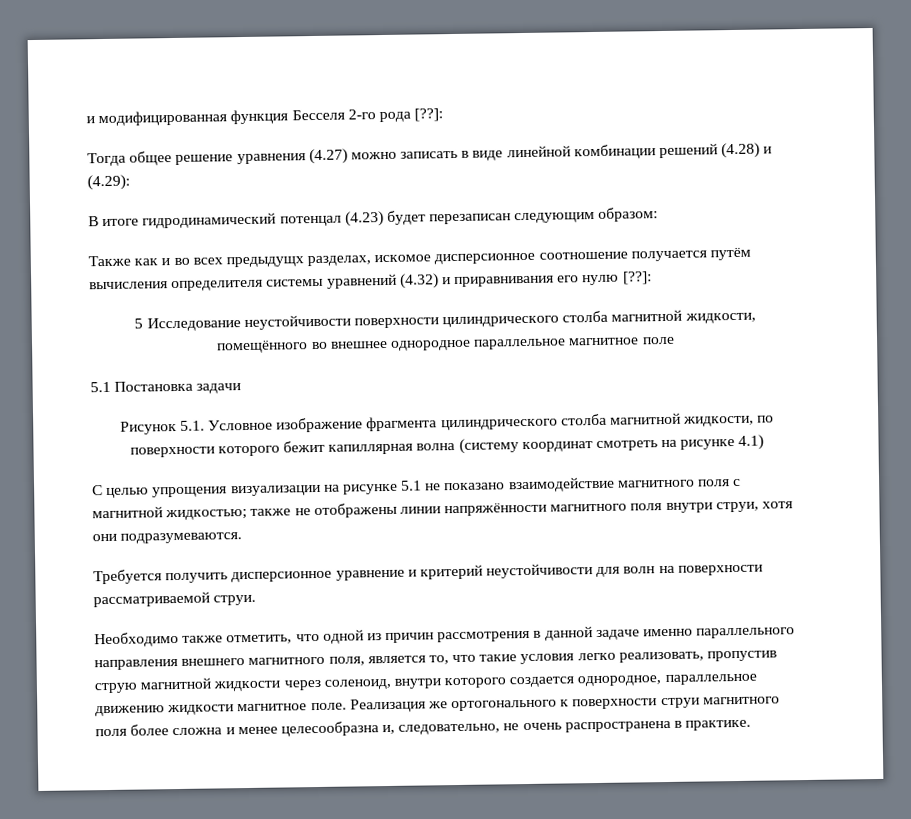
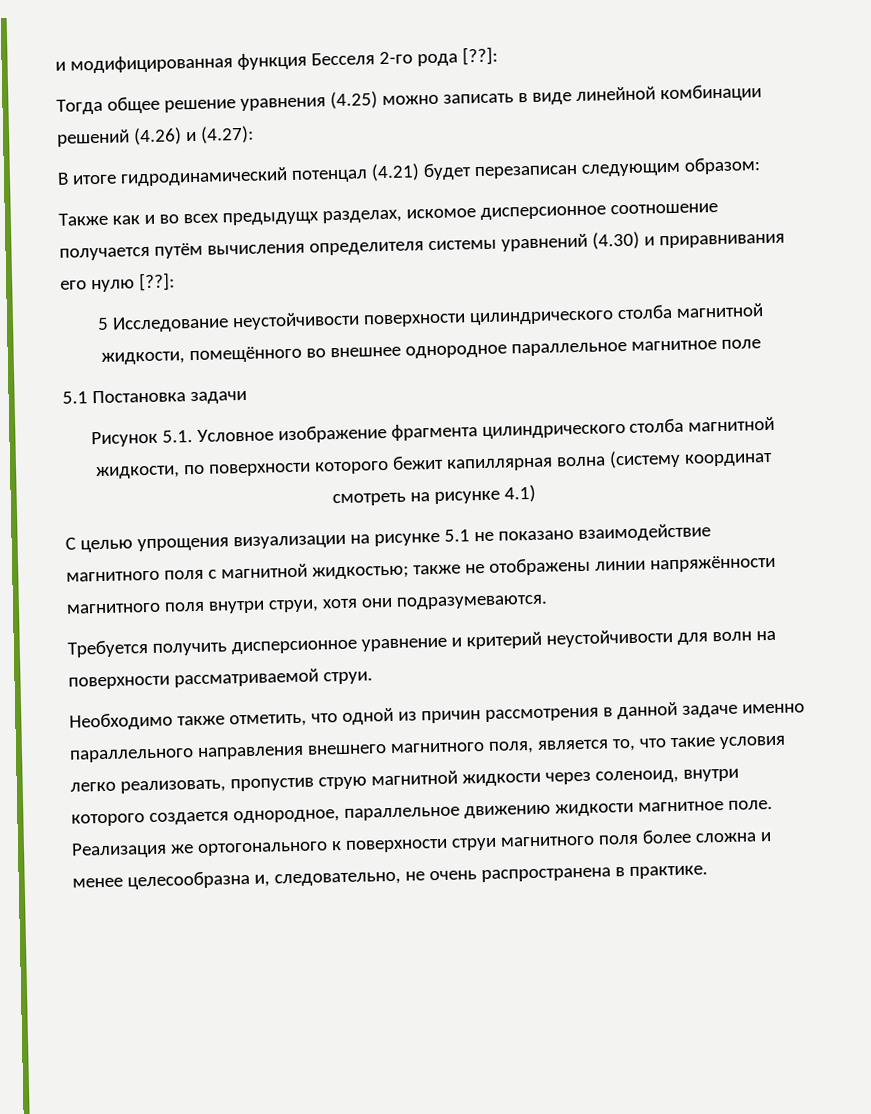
- Тогда общее решение уравнения (4.27) можно записать в виде линейной комбинации решений (4.28) и (4.29):
+ Тогда общее решение уравнения (4.25) можно записать в виде линейной комбинации решений (4.26) и (4.27):
- В итоге гидродинамический потенцал (4.23) будет перезаписан следующим образом:
+ В итоге гидродинамический потенцал (4.21) будет перезаписан следующим образом:
- Также как и во всех предыдущх разделах, искомое дисперсионное соотношение получается путём вычисления определителя системы уравнений (4.32) и приравнивания его нулю [??]:
+ Также как и во всех предыдущх разделах, искомое дисперсионное соотношение получается путём вычисления определителя системы уравнений (4.30) и приравнивания его нулю [??]:

